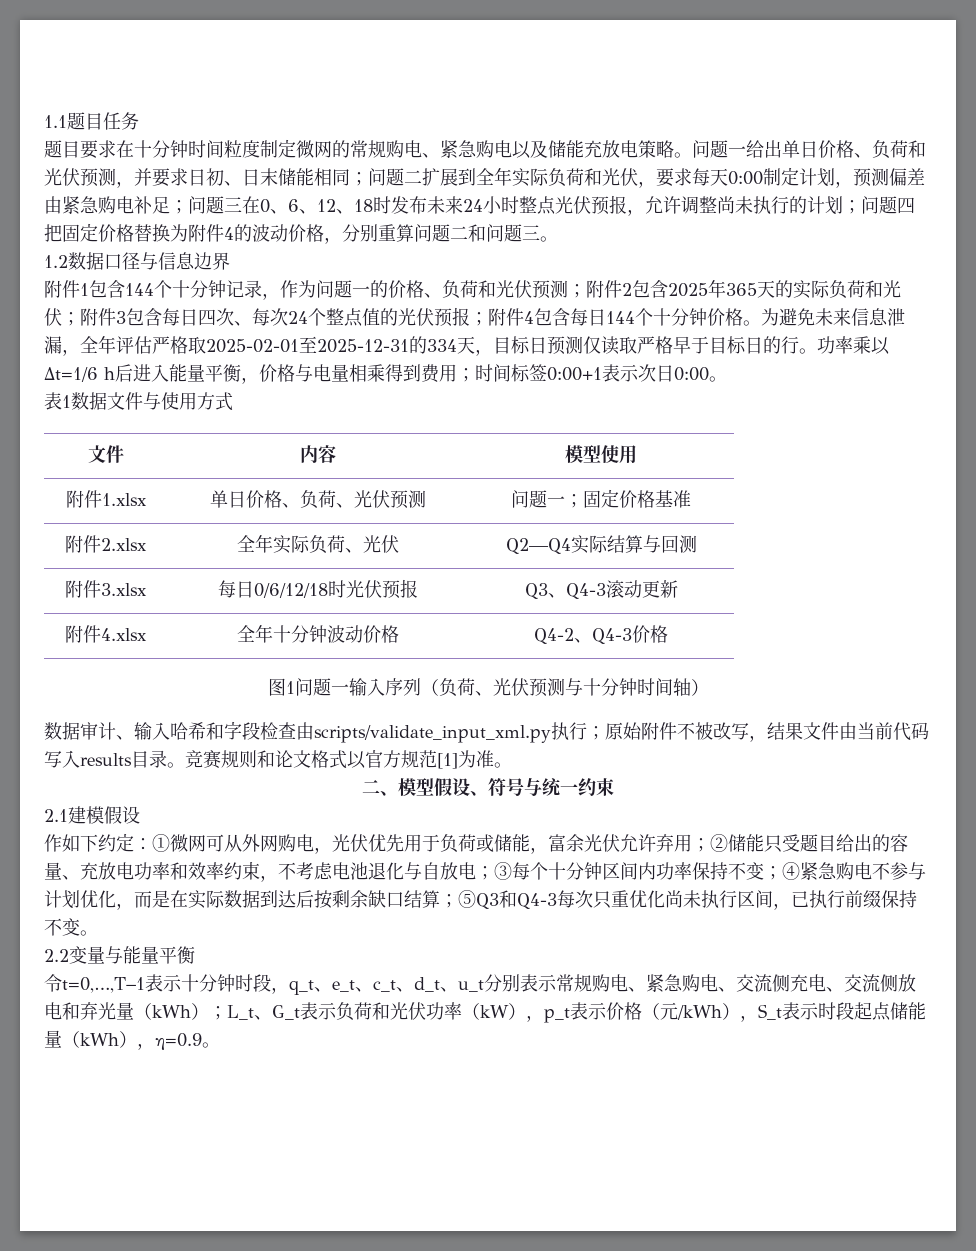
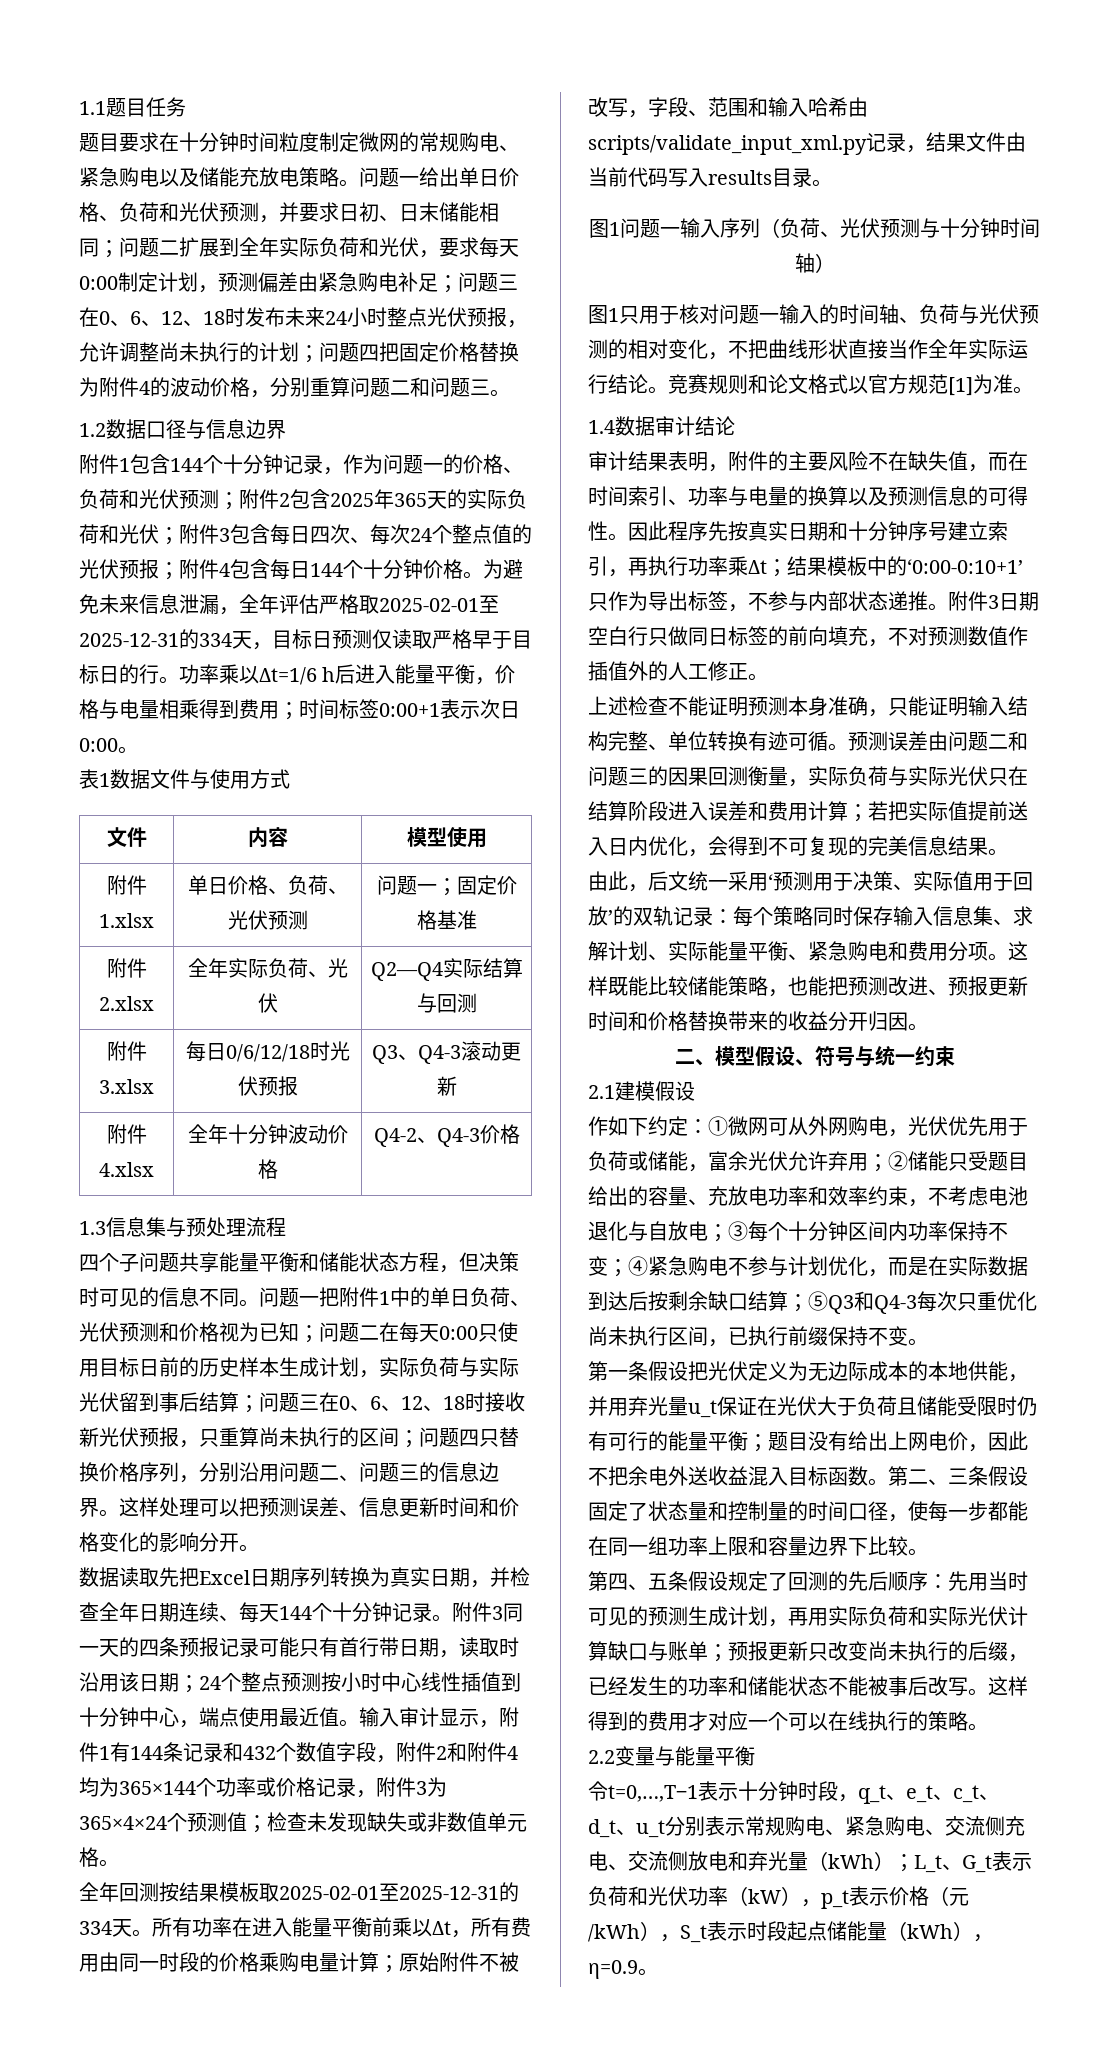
+ 1.3信息集与预处理流程
+ 四个子问题共享能量平衡和储能状态方程，但决策时可见的信息不同。问题一把附件1中的单日负荷、光伏预测和价格视为已知；问题二在每天0:00只使用目标日前的历史样本生成计划，实际负荷与实际光伏留到事后结算；问题三在0、6、12、18时接收新光伏预报，只重算尚未执行的区间；问题四只替换价格序列，分别沿用问题二、问题三的信息边界。这样处理可以把预测误差、信息更新时间和价格变化的影响分开。
+ 数据读取先把Excel日期序列转换为真实日期，并检查全年日期连续、每天144个十分钟记录。附件3同一天的四条预报记录可能只有首行带日期，读取时沿用该日期；24个整点预测按小时中心线性插值到十分钟中心，端点使用最近值。输入审计显示，附件1有144条记录和432个数值字段，附件2和附件4均为365×144个功率或价格记录，附件3为365×4×24个预测值；检查未发现缺失或非数值单元格。
+ 全年回测按结果模板取2025-02-01至2025-12-31的334天。所有功率在进入能量平衡前乘以Δt，所有费用由同一时段的价格乘购电量计算；原始附件不被改写，字段、范围和输入哈希由scripts/validate_input_xml.py记录，结果文件由当前代码写入results目录。
- 数据审计、输入哈希和字段检查由scripts/validate_input_xml.py执行；原始附件不被改写，结果文件由当前代码写入results目录。
+ 图1只用于核对问题一输入的时间轴、负荷与光伏预测的相对变化，不把曲线形状直接当作全年实际运行结论。
+ 1.4数据审计结论
+ 审计结果表明，附件的主要风险不在缺失值，而在时间索引、功率与电量的换算以及预测信息的可得性。因此程序先按真实日期和十分钟序号建立索引，再执行功率乘Δt；结果模板中的‘0:00-0:10+1’只作为导出标签，不参与内部状态递推。附件3日期空白行只做同日标签的前向填充，不对预测数值作插值外的人工修正。
+ 上述检查不能证明预测本身准确，只能证明输入结构完整、单位转换有迹可循。预测误差由问题二和问题三的因果回测衡量，实际负荷与实际光伏只在结算阶段进入误差和费用计算；若把实际值提前送入日内优化，会得到不可复现的完美信息结果。
+ 由此，后文统一采用‘预测用于决策、实际值用于回放’的双轨记录：每个策略同时保存输入信息集、求解计划、实际能量平衡、紧急购电和费用分项。这样既能比较储能策略，也能把预测改进、预报更新时间和价格替换带来的收益分开归因。
+ 第一条假设把光伏定义为无边际成本的本地供能，并用弃光量u_t保证在光伏大于负荷且储能受限时仍有可行的能量平衡；题目没有给出上网电价，因此不把余电外送收益混入目标函数。第二、三条假设固定了状态量和控制量的时间口径，使每一步都能在同一组功率上限和容量边界下比较。
+ 第四、五条假设规定了回测的先后顺序：先用当时可见的预测生成计划，再用实际负荷和实际光伏计算缺口与账单；预报更新只改变尚未执行的后缀，已经发生的功率和储能状态不能被事后改写。这样得到的费用才对应一个可以在线执行的策略。

